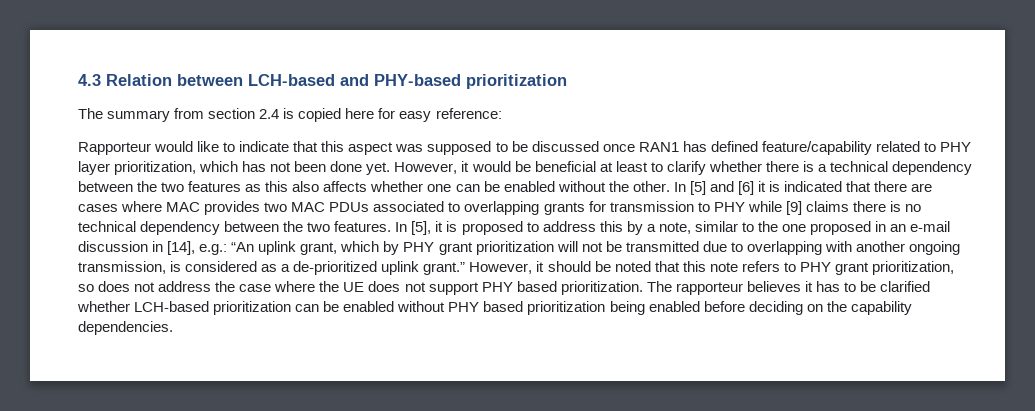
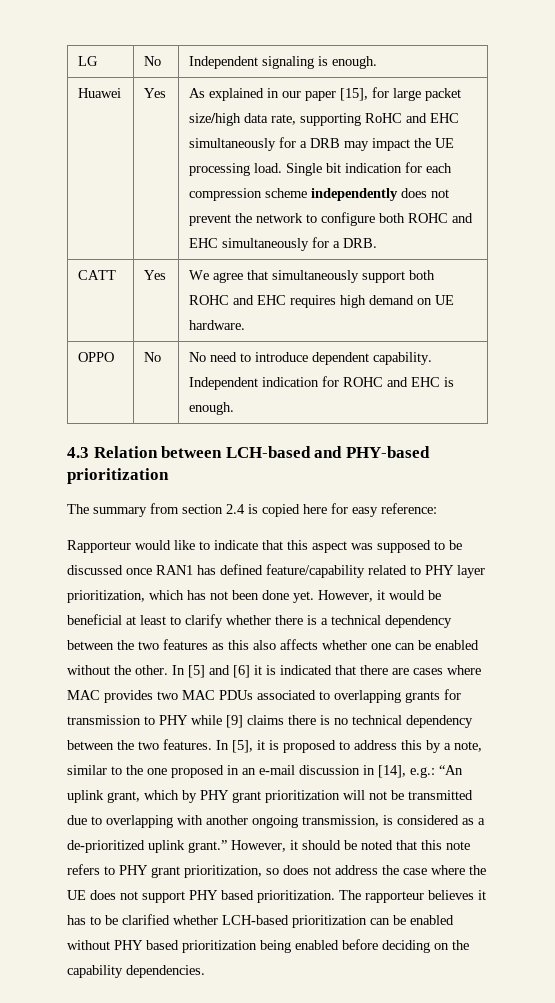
+ LG | No | Independent signaling is enough.
+ Huawei | Yes | As explained in our paper [15], for large packet size/high data rate, supporting RoHC and EHC simultaneously for a DRB may impact the UE processing load. Single bit indication for each compression scheme independently does not prevent the network to configure both ROHC and EHC simultaneously for a DRB.
+ CATT | Yes | We agree that simultaneously support both ROHC and EHC requires high demand on UE hardware.
+ OPPO | No | No need to introduce dependent capability. Independent indication for ROHC and EHC is enough.

